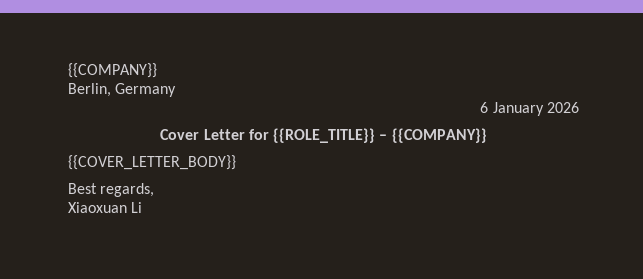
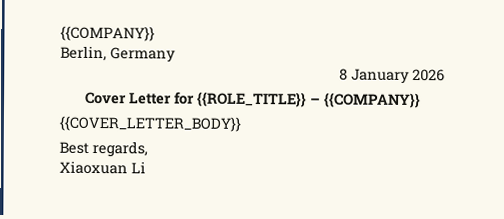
- 6 January 2026
+ 8 January 2026

